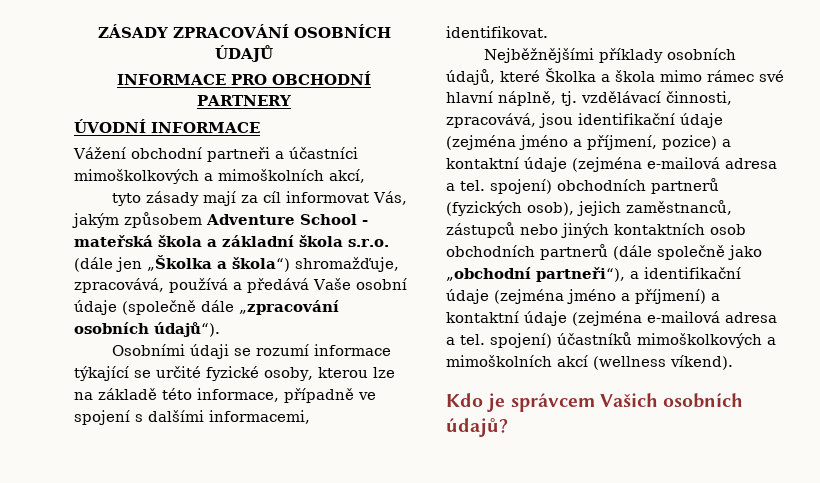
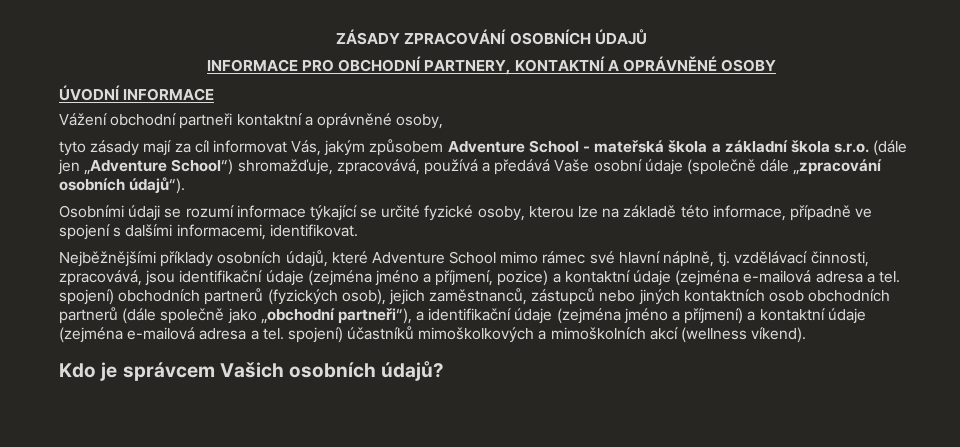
- INFORMACE PRO OBCHODNÍ PARTNERY
+ INFORMACE PRO OBCHODNÍ PARTNERY, KONTAKTNÍ A OPRÁVNĚNÉ OSOBY
- Vážení obchodní partneři a účastníci mimoškolkových a mimoškolních akcí,
+ Vážení obchodní partneři kontaktní a oprávněné osoby,
- tyto zásady mají za cíl informovat Vás, jakým způsobem Adventure School - mateřská škola a základní škola s.r.o. (dále jen „Školka a škola“) shromažďuje, zpracovává, používá a předává Vaše osobní údaje (společně dále „zpracování osobních údajů“).
+ tyto zásady mají za cíl informovat Vás, jakým způsobem Adventure School - mateřská škola a základní škola s.r.o. (dále jen „Adventure School“) shromažďuje, zpracovává, používá a předává Vaše osobní údaje (společně dále „zpracování osobních údajů“).
- Nejběžnějšími příklady osobních údajů, které Školka a škola mimo rámec své hlavní náplně, tj. vzdělávací činnosti, zpracovává, jsou identifikační údaje (zejména jméno a příjmení, pozice) a kontaktní údaje (zejména e-mailová adresa a tel. spojení) obchodních partnerů (fyzických osob), jejich zaměstnanců, zástupců nebo jiných kontaktních osob obchodních partnerů (dále společně jako „obchodní partneři“), a identifikační údaje (zejména jméno a příjmení) a kontaktní údaje (zejména e-mailová adresa a tel. spojení) účastníků mimoškolkových a mimoškolních akcí (wellness víkend).
+ Nejběžnějšími příklady osobních údajů, které Adventure School mimo rámec své hlavní náplně, tj. vzdělávací činnosti, zpracovává, jsou identifikační údaje (zejména jméno a příjmení, pozice) a kontaktní údaje (zejména e-mailová adresa a tel. spojení) obchodních partnerů (fyzických osob), jejich zaměstnanců, zástupců nebo jiných kontaktních osob obchodních partnerů (dále společně jako „obchodní partneři“), a identifikační údaje (zejména jméno a příjmení) a kontaktní údaje (zejména e-mailová adresa a tel. spojení) účastníků mimoškolkových a mimoškolních akcí (wellness víkend).

